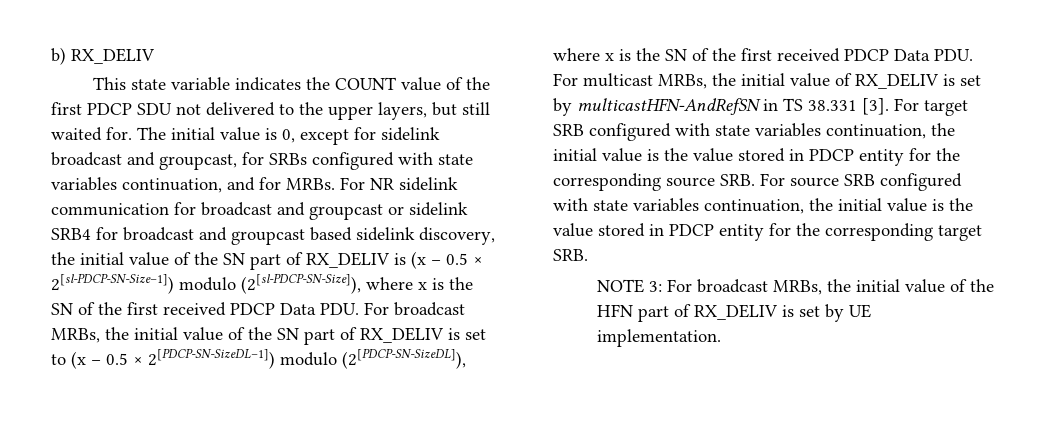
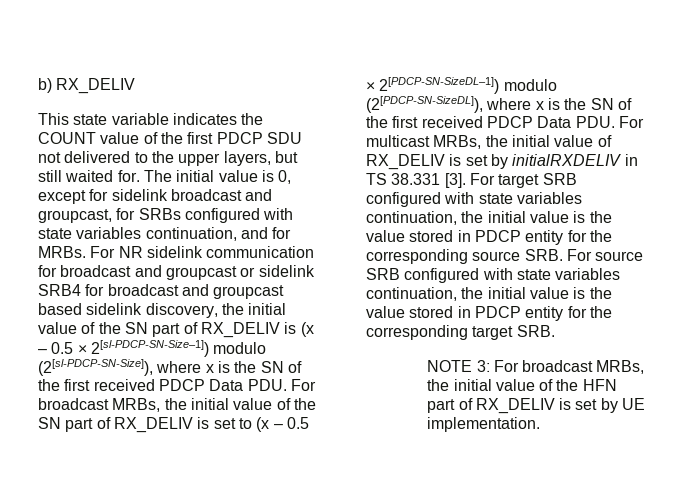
- For NR sidelink communication for broadcast and groupcast or sidelink SRB4 for broadcast and groupcast based sidelink discovery, the initial value of the SN part of RX_DELIV is (x – 0.5 × 2[sl-PDCP-SN-Size–1]) modulo (2[sl-PDCP-SN-Size]), where x is the SN of the first received PDCP Data PDU. For broadcast MRBs, the initial value of the SN part of RX_DELIV is set to (x – 0.5 × 2[PDCP-SN-SizeDL–1]) modulo (2[PDCP-SN-SizeDL]), where x is the SN of the first received PDCP Data PDU. For multicast MRBs, the initial value of RX_DELIV is set by multicastHFN-AndRefSN in TS 38.331 [3].
+ For NR sidelink communication for broadcast and groupcast or sidelink SRB4 for broadcast and groupcast based sidelink discovery, the initial value of the SN part of RX_DELIV is (x – 0.5 × 2[sl-PDCP-SN-Size–1]) modulo (2[sl-PDCP-SN-Size]), where x is the SN of the first received PDCP Data PDU. For broadcast MRBs, the initial value of the SN part of RX_DELIV is set to (x – 0.5 × 2[PDCP-SN-SizeDL–1]) modulo (2[PDCP-SN-SizeDL]), where x is the SN of the first received PDCP Data PDU. For multicast MRBs, the initial value of RX_DELIV is set by initialRXDELIV in TS 38.331 [3].

